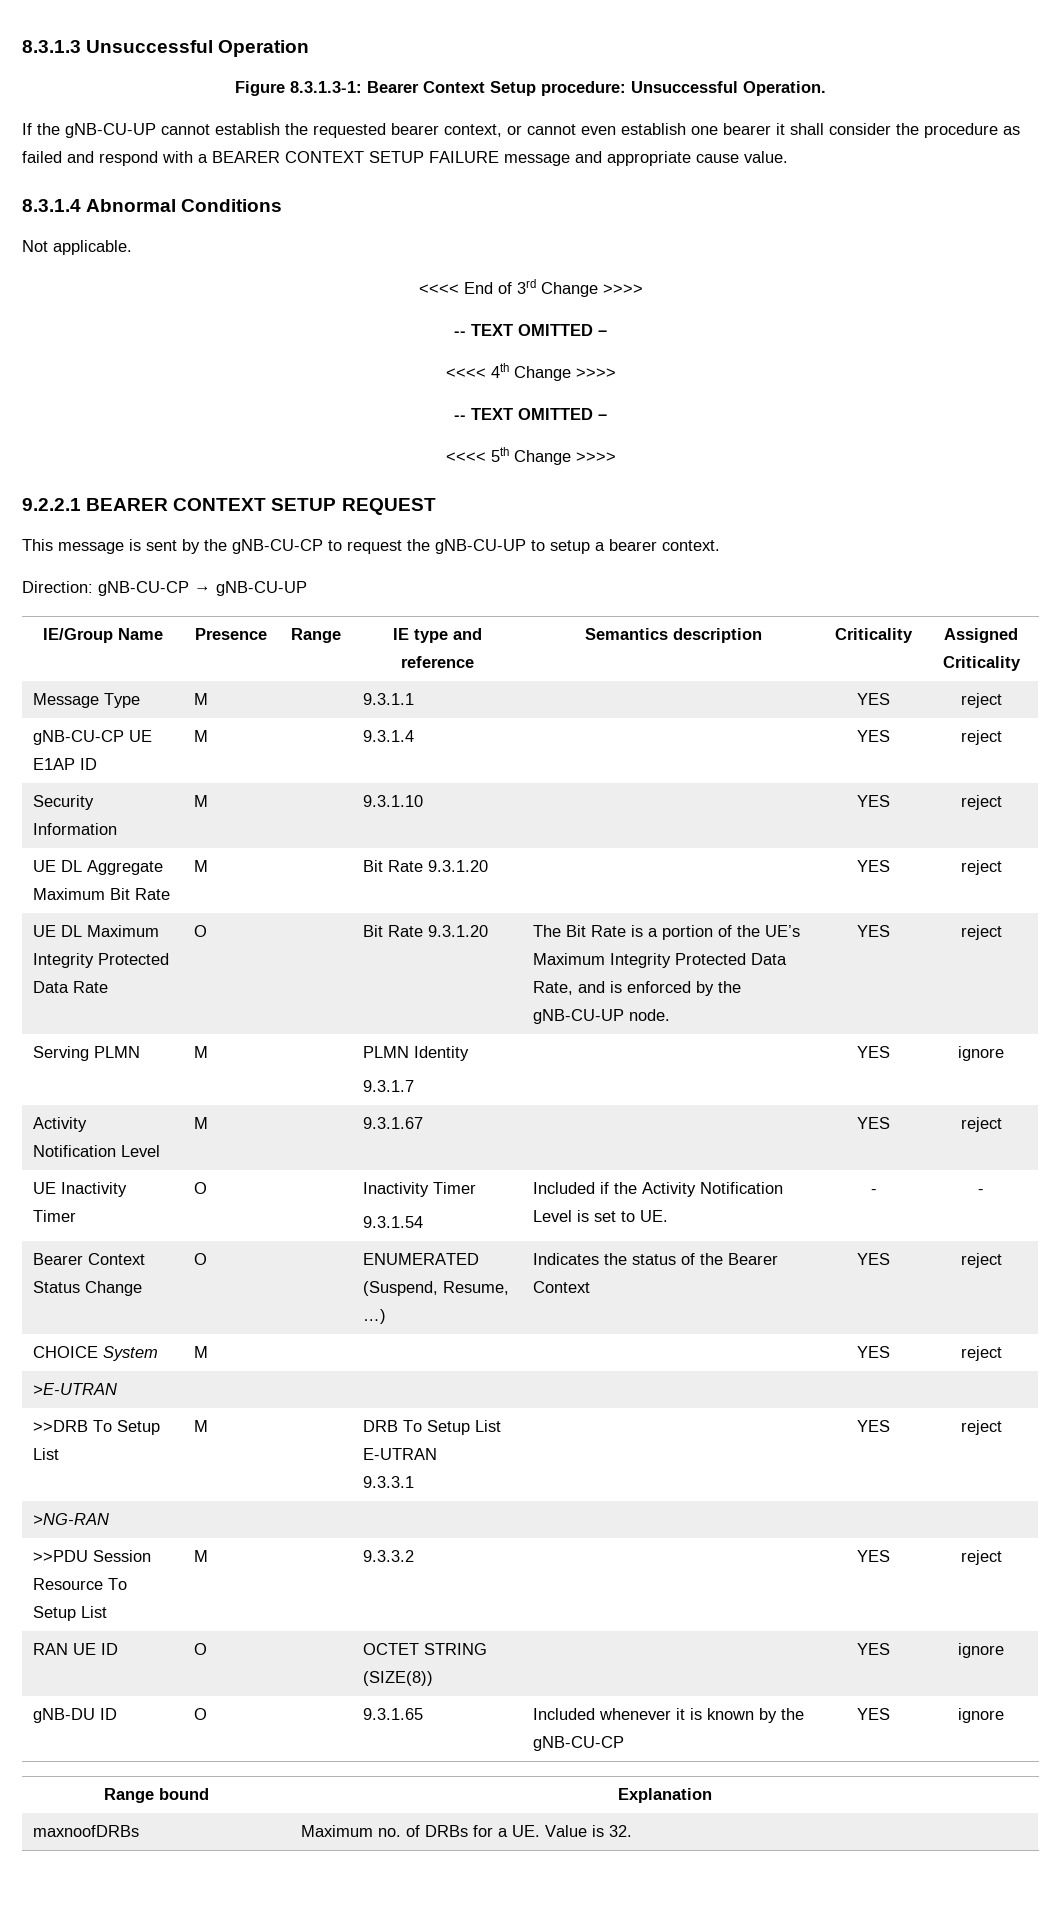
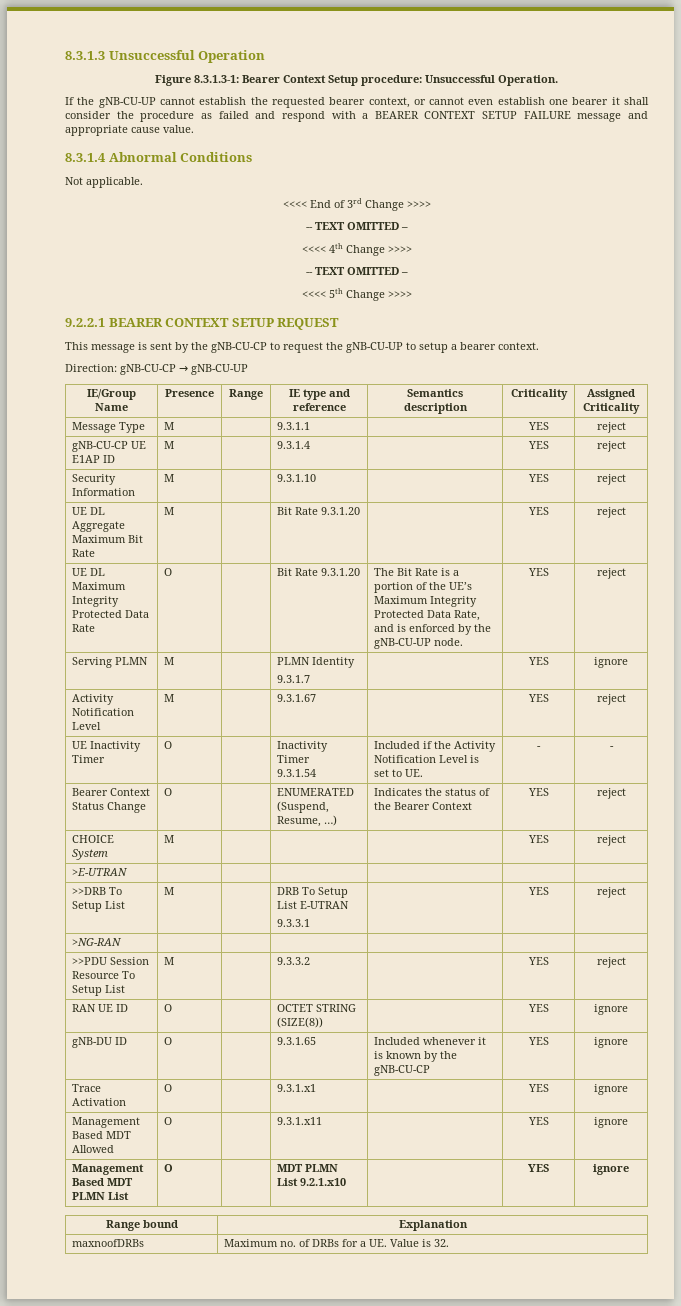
+ Trace Activation | O | | 9.3.1.x1 | | YES | ignore
+ Management Based MDT Allowed | O | | 9.3.1.x11 | | YES | ignore
+ Management Based MDT PLMN List | O | | MDT PLMN List 9.2.1.x10 | | YES | ignore

